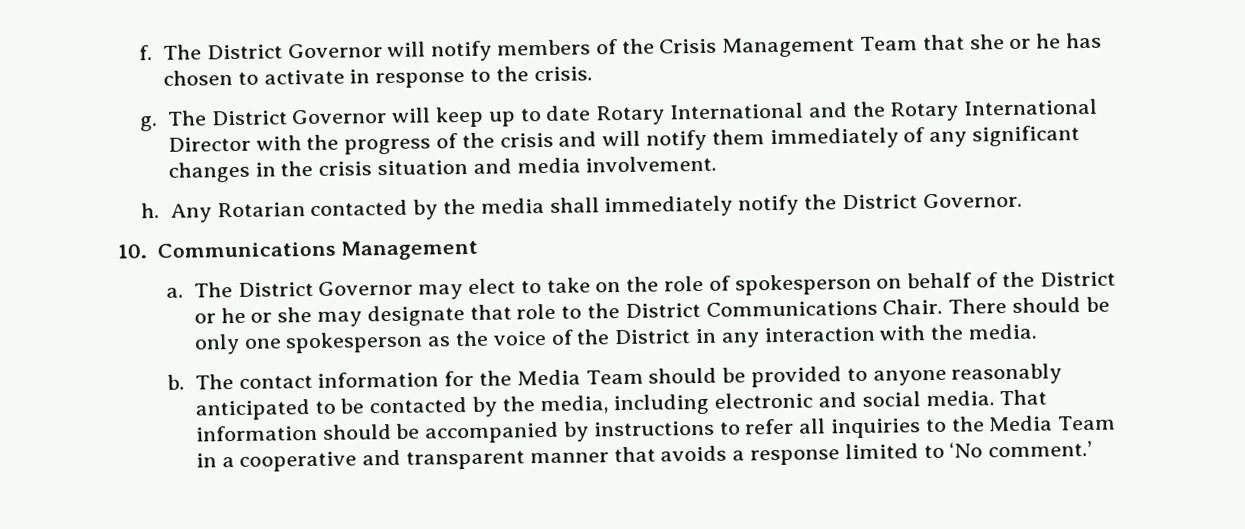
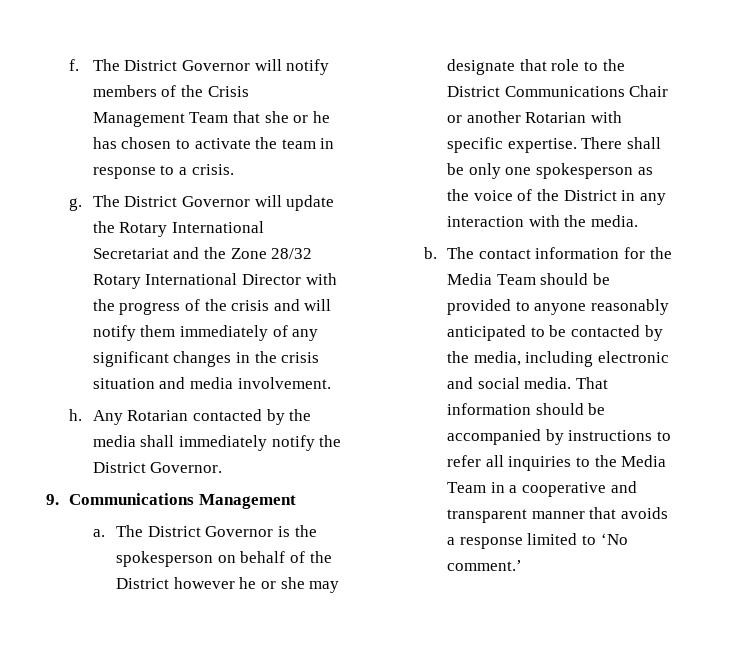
- The District Governor will notify members of the Crisis Management Team that she or he has chosen to activate in response to the crisis.
+ The District Governor will notify members of the Crisis Management Team that she or he has chosen to activate the team in response to a crisis.
- The District Governor will keep up to date Rotary International and the Rotary International Director with the progress of the crisis and will notify them immediately of any significant changes in the crisis situation and media involvement.
+ The District Governor will update the Rotary International Secretariat and the Zone 28/32 Rotary International Director with the progress of the crisis and will notify them immediately of any significant changes in the crisis situation and media involvement.
- 10. Communications Management
+ 9. Communications Management
- The District Governor may elect to take on the role of spokesperson on behalf of the District or he or she may designate that role to the District Communications Chair. There should be only one spokesperson as the voice of the District in any interaction with the media.
+ The District Governor is the spokesperson on behalf of the District however he or she may designate that role to the District Communications Chair or another Rotarian with specific expertise. There shall be only one spokesperson as the voice of the District in any interaction with the media.

